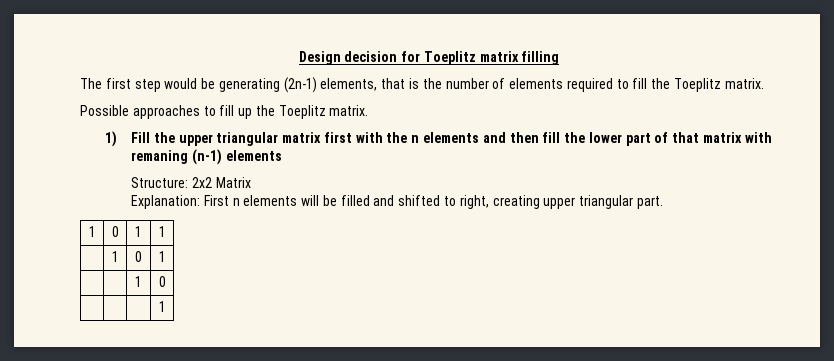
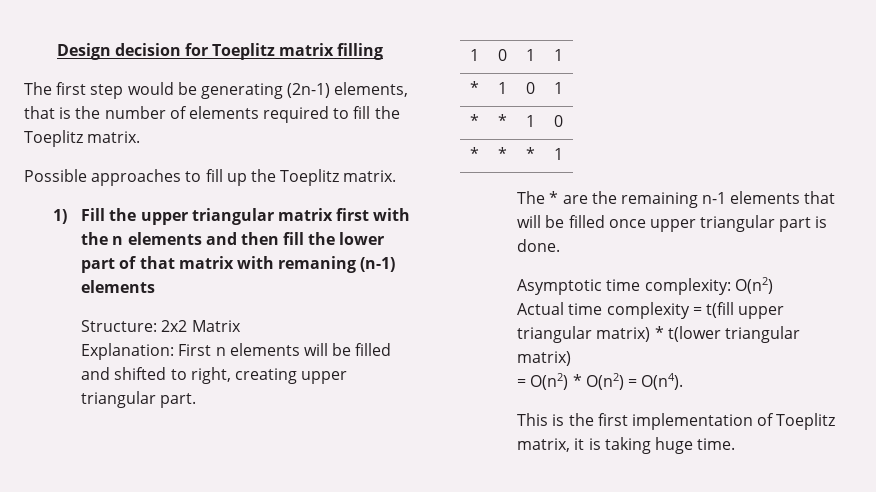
- | 1 | 0 | 1
+ * | 1 | 0 | 1
- | | 1 | 0
- | | | 1
+ * | * | 1 | 0
+ * | * | * | 1
+ The * are the remaining n-1 elements that will be filled once upper triangular part is done.
+ Asymptotic time complexity: O(n2)
+ Actual time complexity = t(fill upper triangular matrix) * t(lower triangular matrix)
+ = O(n2) * O(n2) = O(n4).
+ This is the first implementation of Toeplitz matrix, it is taking huge time.

